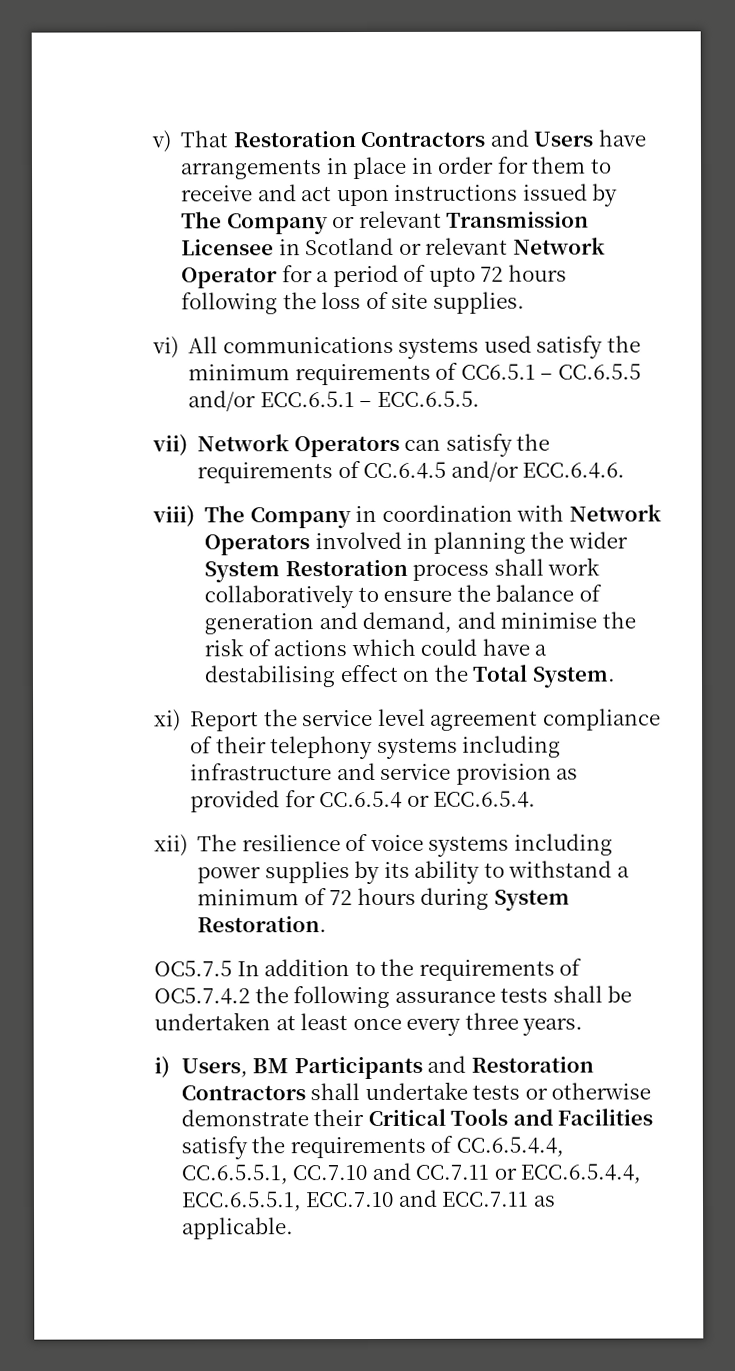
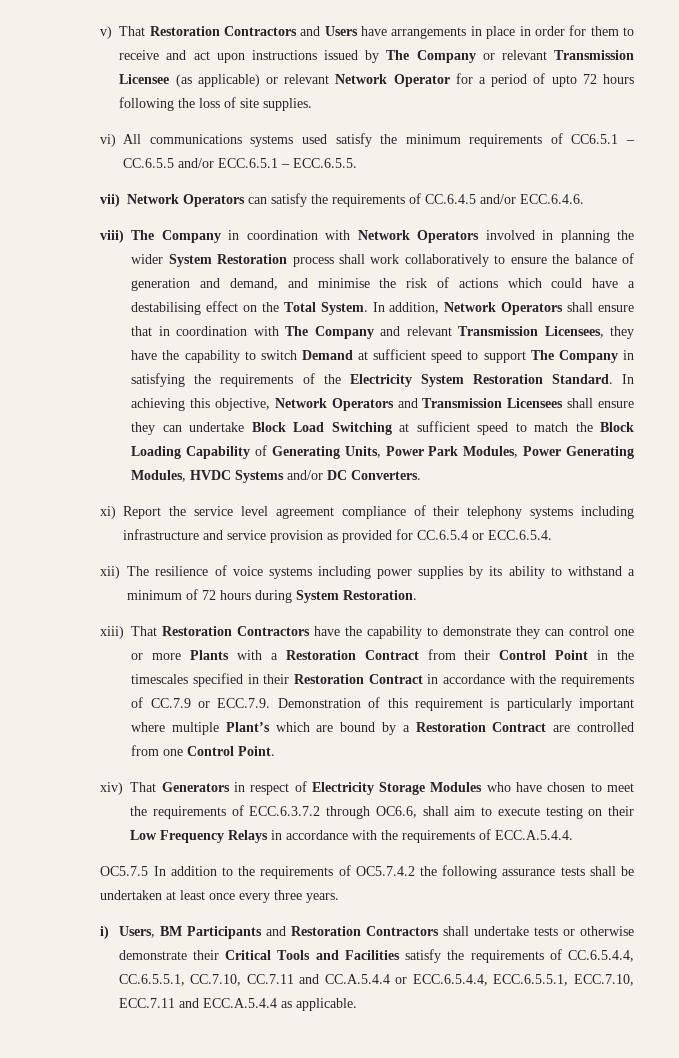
- v) That Restoration Contractors and Users have arrangements in place in order for them to receive and act upon instructions issued by The Company or relevant Transmission Licensee in Scotland or relevant Network Operator for a period of upto 72 hours following the loss of site supplies.
+ v) That Restoration Contractors and Users have arrangements in place in order for them to receive and act upon instructions issued by The Company or relevant Transmission Licensee (as applicable) or relevant Network Operator for a period of upto 72 hours following the loss of site supplies.
+ In addition, Network Operators shall ensure that in coordination with The Company and relevant Transmission Licensees, they have the capability to switch Demand at sufficient speed to support The Company in satisfying the requirements of the Electricity System Restoration Standard. In achieving this objective, Network Operators and Transmission Licensees shall ensure they can undertake Block Load Switching at sufficient speed to match the Block Loading Capability of Generating Units, Power Park Modules, Power Generating Modules, HVDC Systems and/or DC Converters.
+ xiii) That Restoration Contractors have the capability to demonstrate they can control one or more Plants with a Restoration Contract from their Control Point in the timescales specified in their Restoration Contract in accordance with the requirements of CC.7.9 or ECC.7.9. Demonstration of this requirement is particularly important where multiple Plant’s which are bound by a Restoration Contract are controlled from one Control Point.
+ xiv) That Generators in respect of Electricity Storage Modules who have chosen to meet the requirements of ECC.6.3.7.2 through OC6.6, shall aim to execute testing on their Low Frequency Relays in accordance with the requirements of ECC.A.5.4.4.
- i) Users, BM Participants and Restoration Contractors shall undertake tests or otherwise demonstrate their Critical Tools and Facilities satisfy the requirements of CC.6.5.4.4, CC.6.5.5.1, CC.7.10 and CC.7.11 or ECC.6.5.4.4, ECC.6.5.5.1, ECC.7.10 and ECC.7.11 as applicable.
+ i) Users, BM Participants and Restoration Contractors shall undertake tests or otherwise demonstrate their Critical Tools and Facilities satisfy the requirements of CC.6.5.4.4, CC.6.5.5.1, CC.7.10, CC.7.11 and CC.A.5.4.4 or ECC.6.5.4.4, ECC.6.5.5.1, ECC.7.10, ECC.7.11 and ECC.A.5.4.4 as applicable.

